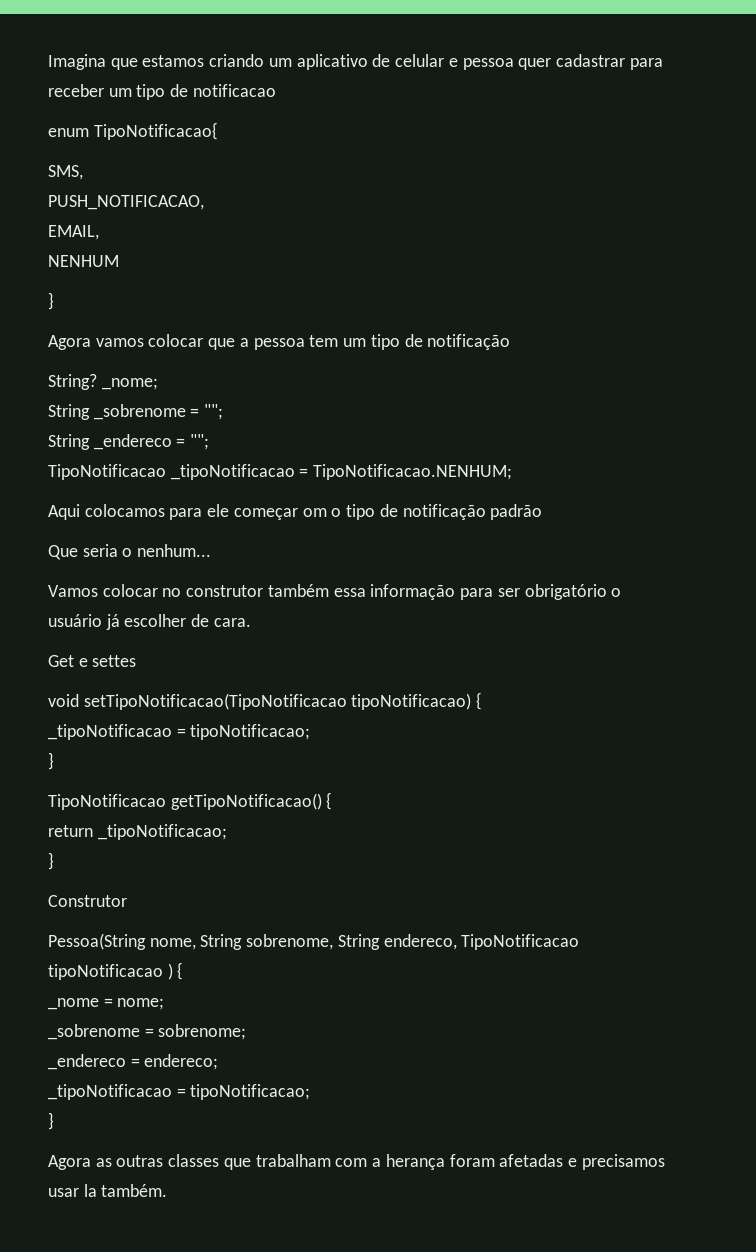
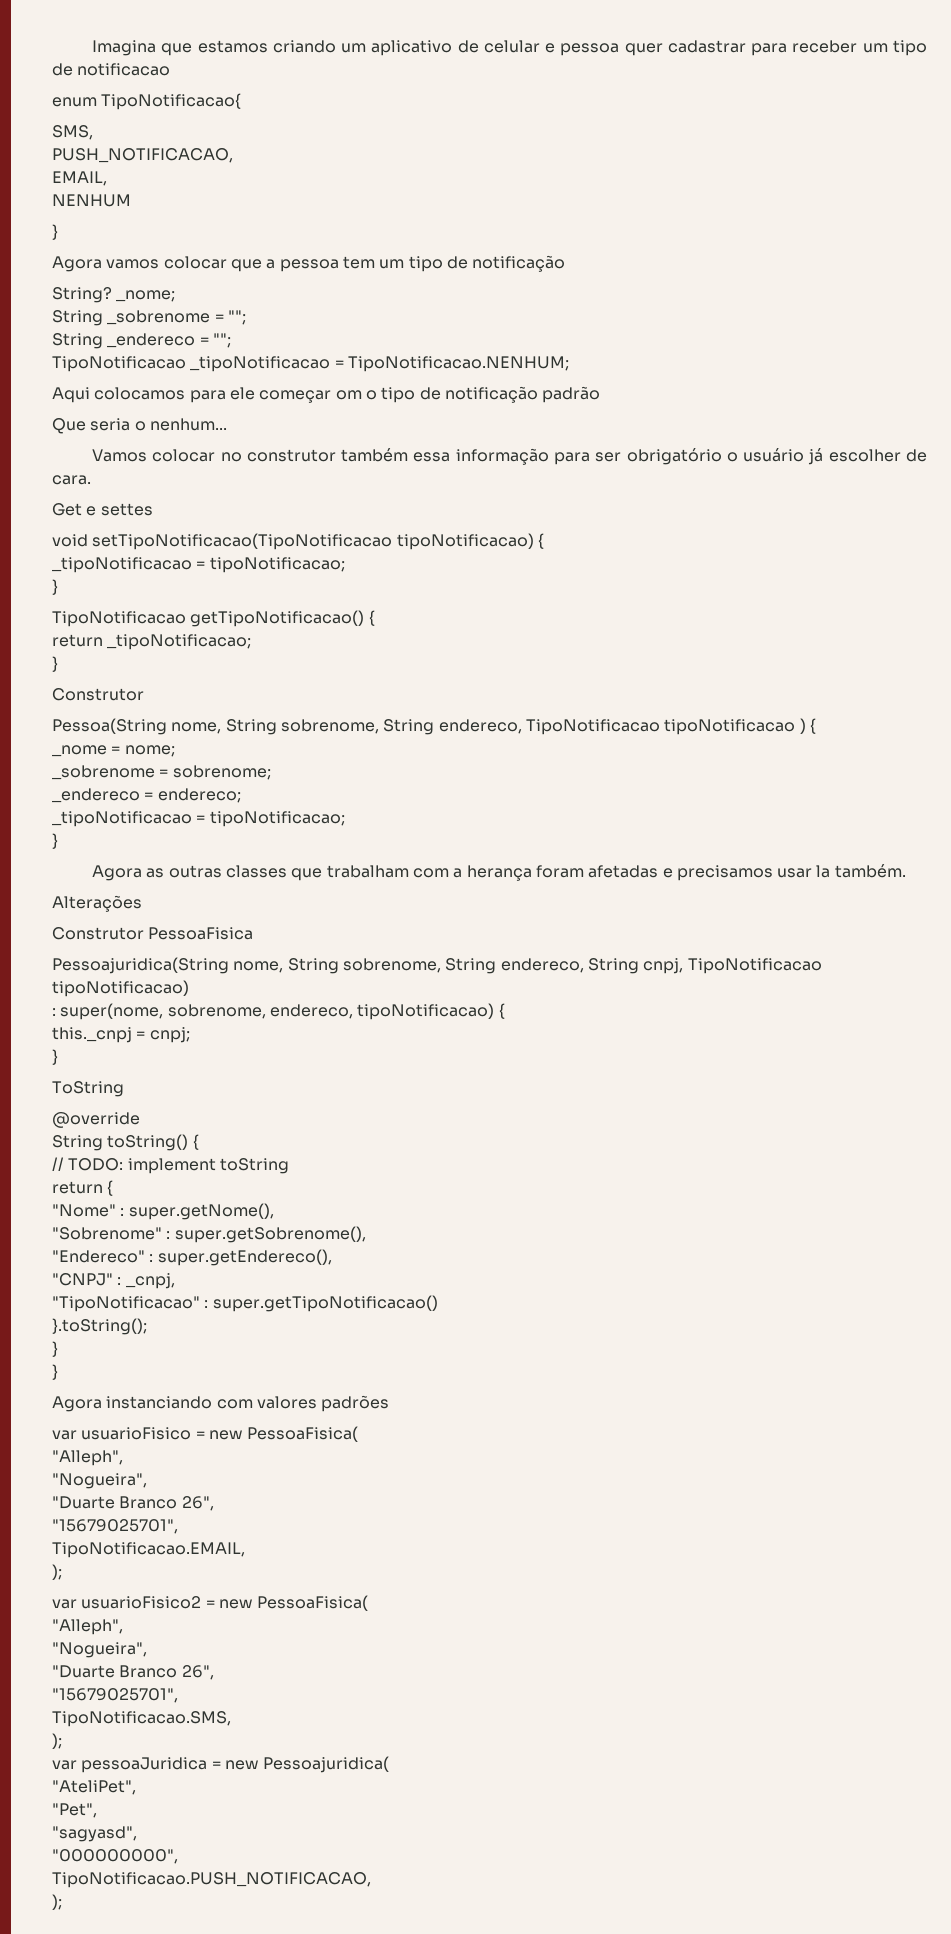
+ Alterações
+ Construtor PessoaFisica
+ Pessoajuridica(String nome, String sobrenome, String endereco, String cnpj, TipoNotificacao tipoNotificacao)
+ : super(nome, sobrenome, endereco, tipoNotificacao) {
+ this._cnpj = cnpj;
+ }
+ ToString
+ @override
+ String toString() {
+ // TODO: implement toString
+ return {
+ "Nome" : super.getNome(),
+ "Sobrenome" : super.getSobrenome(),
+ "Endereco" : super.getEndereco(),
+ "CNPJ" : _cnpj,
+ "TipoNotificacao" : super.getTipoNotificacao()
+ }.toString();
+ }
+ }
+ Agora instanciando com valores padrões
+ var usuarioFisico = new PessoaFisica(
+ "Alleph",
+ "Nogueira",
+ "Duarte Branco 26",
+ "15679025701",
+ TipoNotificacao.EMAIL,
+ );
+ var usuarioFisico2 = new PessoaFisica(
+ "Alleph",
+ "Nogueira",
+ "Duarte Branco 26",
+ "15679025701",
+ TipoNotificacao.SMS,
+ );
+ var pessoaJuridica = new Pessoajuridica(
+ "AteliPet",
+ "Pet",
+ "sagyasd",
+ "000000000",
+ TipoNotificacao.PUSH_NOTIFICACAO,
+ );

